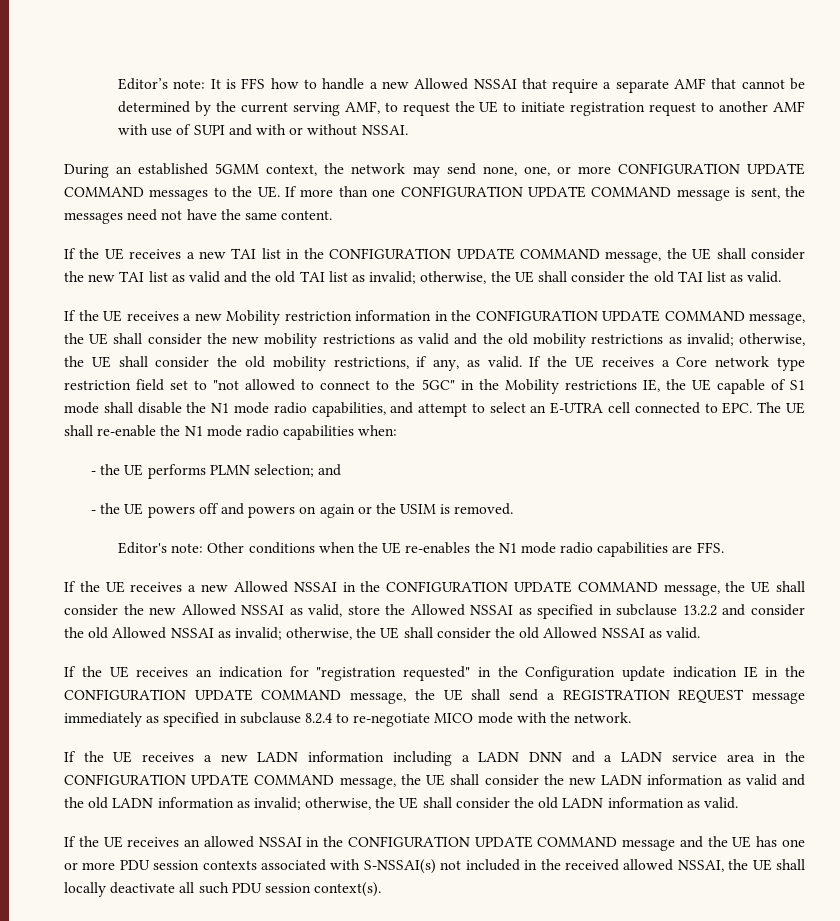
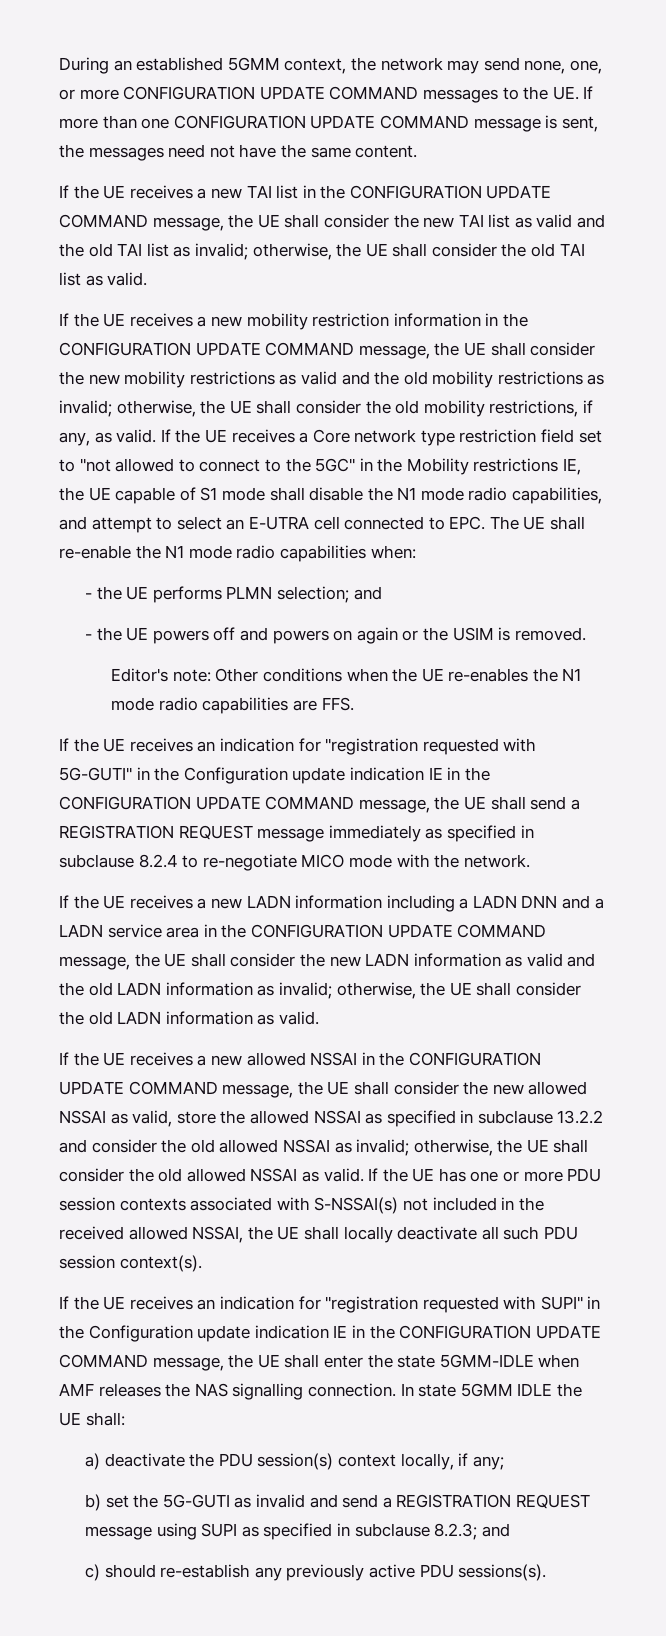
- Editor’s note: It is FFS how to handle a new Allowed NSSAI that require a separate AMF that cannot be determined by the current serving AMF, to request the UE to initiate registration request to another AMF with use of SUPI and with or without NSSAI.
- If the UE receives a new Mobility restriction information in the CONFIGURATION UPDATE COMMAND message, the UE shall consider the new mobility restrictions as valid and the old mobility restrictions as invalid; otherwise, the UE shall consider the old mobility restrictions, if any, as valid.
+ If the UE receives a new mobility restriction information in the CONFIGURATION UPDATE COMMAND message, the UE shall consider the new mobility restrictions as valid and the old mobility restrictions as invalid; otherwise, the UE shall consider the old mobility restrictions, if any, as valid.
- If the UE receives a new Allowed NSSAI in the CONFIGURATION UPDATE COMMAND message, the UE shall consider the new Allowed NSSAI as valid, store the Allowed NSSAI as specified in subclause 13.2.2 and consider the old Allowed NSSAI as invalid; otherwise, the UE shall consider the old Allowed NSSAI as valid.
- If the UE receives an indication for "registration requested" in the Configuration update indication IE in the CONFIGURATION UPDATE COMMAND message, the UE shall send a REGISTRATION REQUEST message immediately as specified in subclause 8.2.4 to re-negotiate MICO mode with the network.
+ If the UE receives an indication for "registration requested with 5G-GUTI" in the Configuration update indication IE in the CONFIGURATION UPDATE COMMAND message, the UE shall send a REGISTRATION REQUEST message immediately as specified in subclause 8.2.4 to re-negotiate MICO mode with the network.
- If the UE receives an allowed NSSAI in the CONFIGURATION UPDATE COMMAND message and the UE has one or more PDU session contexts associated with S-NSSAI(s) not included in the received allowed NSSAI, the UE shall locally deactivate all such PDU session context(s).
+ If the UE receives a new allowed NSSAI in the CONFIGURATION UPDATE COMMAND message, the UE shall consider the new allowed NSSAI as valid, store the allowed NSSAI as specified in subclause 13.2.2 and consider the old allowed NSSAI as invalid; otherwise, the UE shall consider the old allowed NSSAI as valid. If the UE has one or more PDU session contexts associated with S-NSSAI(s) not included in the received allowed NSSAI, the UE shall locally deactivate all such PDU session context(s).
+ If the UE receives an indication for "registration requested with SUPI" in the Configuration update indication IE in the CONFIGURATION UPDATE COMMAND message, the UE shall enter the state 5GMM-IDLE when AMF releases the NAS signalling connection. In state 5GMM IDLE the UE shall:
+ a) deactivate the PDU session(s) context locally, if any;
+ b) set the 5G-GUTI as invalid and send a REGISTRATION REQUEST message using SUPI as specified in subclause 8.2.3; and
+ c) should re-establish any previously active PDU sessions(s).

